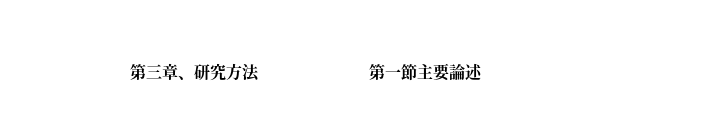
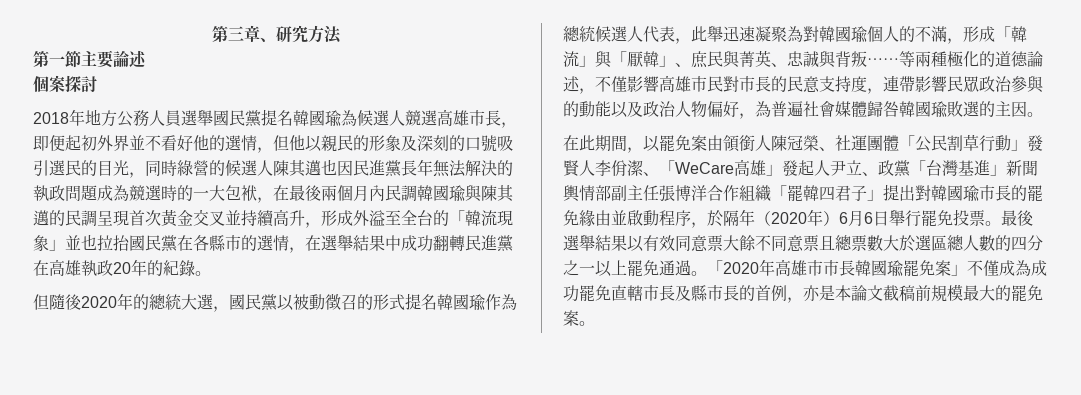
+ 個案探討
+ 2018年地方公務人員選舉國民黨提名韓國瑜為候選人競選高雄市長，即便起初外界並不看好他的選情，但他以親民的形象及深刻的口號吸引選民的目光，同時綠營的候選人陳其邁也因民進黨長年無法解決的執政問題成為競選時的一大包袱，在最後兩個月內民調韓國瑜與陳其邁的民調呈現首次黃金交叉並持續高升，形成外溢至全台的「韓流現象」並也拉抬國民黨在各縣市的選情，在選舉結果中成功翻轉民進黨在高雄執政20年的紀錄。
+ 但隨後2020年的總統大選，國民黨以被動徵召的形式提名韓國瑜作為總統候選人代表，此舉迅速凝聚為對韓國瑜個人的不滿，形成「韓流」與「厭韓」、庶民與菁英、忠誠與背叛⋯⋯等兩種極化的道德論述，不僅影響高雄市民對市長的民意支持度，連帶影響民眾政治參與的動能以及政治人物偏好，為普遍社會媒體歸咎韓國瑜敗選的主因。
+ 在此期間，以罷免案由領銜人陳冠榮、社運團體「公民割草行動」發賢人李佾潔、「WeCare高雄」發起人尹立、政黨「台灣基進」新聞輿情部副主任張博洋合作組織「罷韓四君子」提出對韓國瑜市長的罷免緣由並啟動程序，於隔年（2020年）6月6日舉行罷免投票。最後選舉結果以有效同意票大餘不同意票且總票數大於選區總人數的四分之一以上罷免通過。「2020年高雄市市長韓國瑜罷免案」不僅成為成功罷免直轄市長及縣市長的首例，亦是本論文截稿前規模最大的罷免案。

